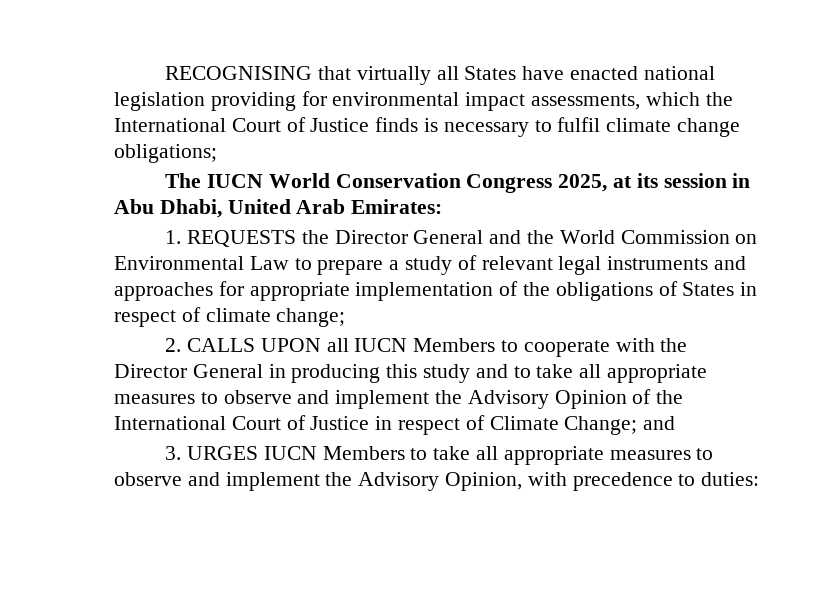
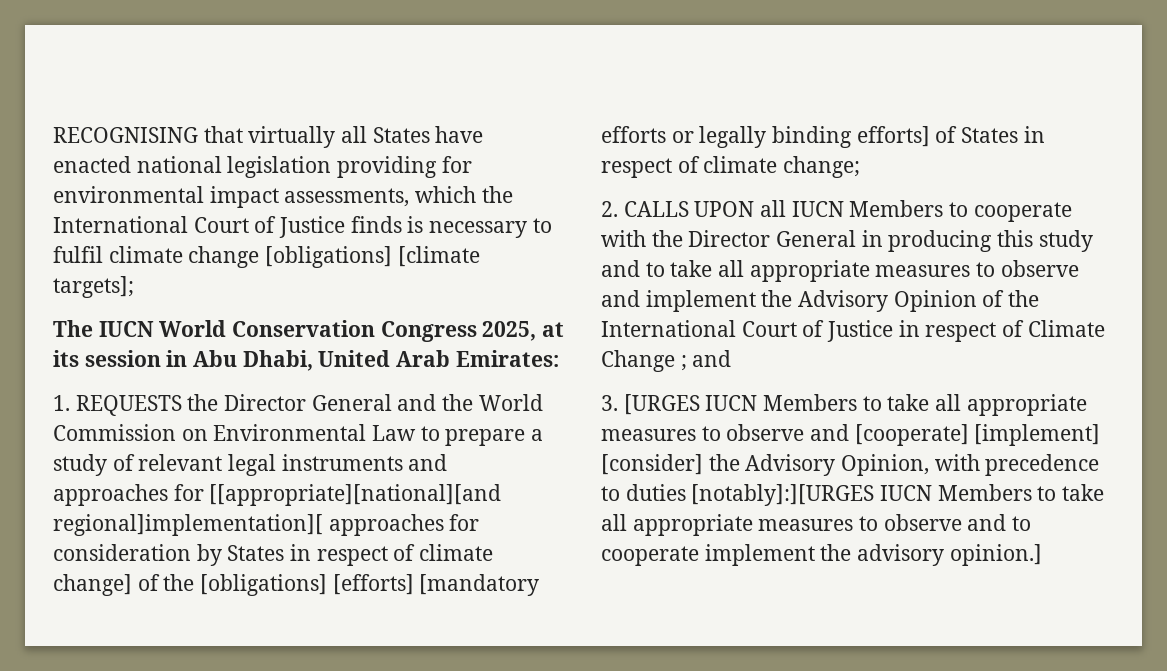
- RECOGNISING that virtually all States have enacted national legislation providing for environmental impact assessments, which the International Court of Justice finds is necessary to fulfil climate change obligations;
+ RECOGNISING that virtually all States have enacted national legislation providing for environmental impact assessments, which the International Court of Justice finds is necessary to fulfil climate change [obligations] [climate targets];
- 1. REQUESTS the Director General and the World Commission on Environmental Law to prepare a study of relevant legal instruments and approaches for appropriate implementation of the obligations of States in respect of climate change;
+ 1. REQUESTS the Director General and the World Commission on Environmental Law to prepare a study of relevant legal instruments and approaches for [[appropriate][national][and regional]implementation][ approaches for consideration by States in respect of climate change] of the [obligations] [efforts] [mandatory efforts or legally binding efforts] of States in respect of climate change;
- 2. CALLS UPON all IUCN Members to cooperate with the Director General in producing this study and to take all appropriate measures to observe and implement the Advisory Opinion of the International Court of Justice in respect of Climate Change; and
+ 2. CALLS UPON all IUCN Members to cooperate with the Director General in producing this study and to take all appropriate measures to observe and implement the Advisory Opinion of the International Court of Justice in respect of Climate Change ; and
- 3. URGES IUCN Members to take all appropriate measures to observe and implement the Advisory Opinion, with precedence to duties:
+ 3. [URGES IUCN Members to take all appropriate measures to observe and [cooperate] [implement] [consider] the Advisory Opinion, with precedence to duties [notably]:][URGES IUCN Members to take all appropriate measures to observe and to cooperate implement the advisory opinion.]

